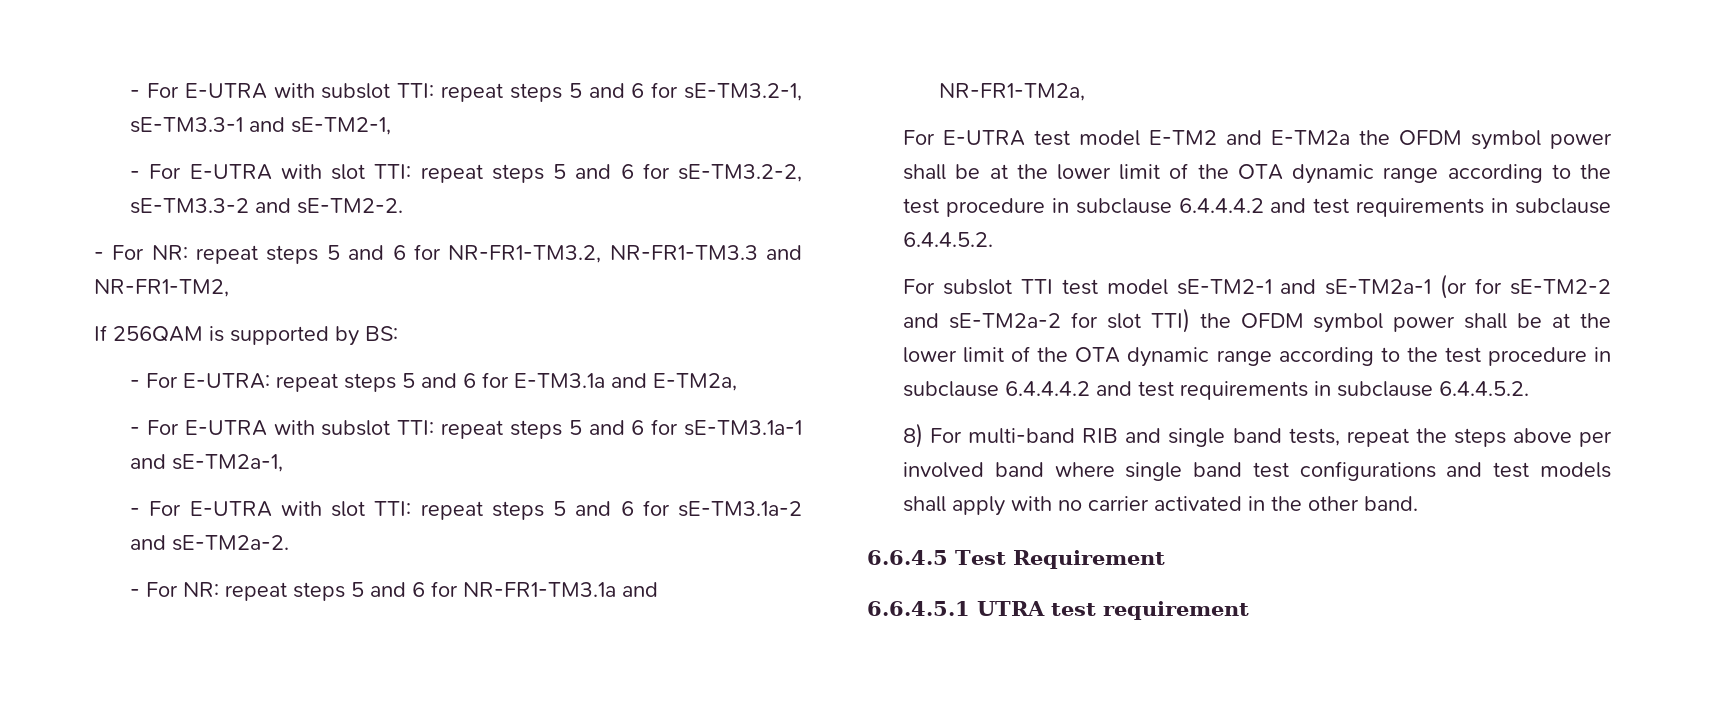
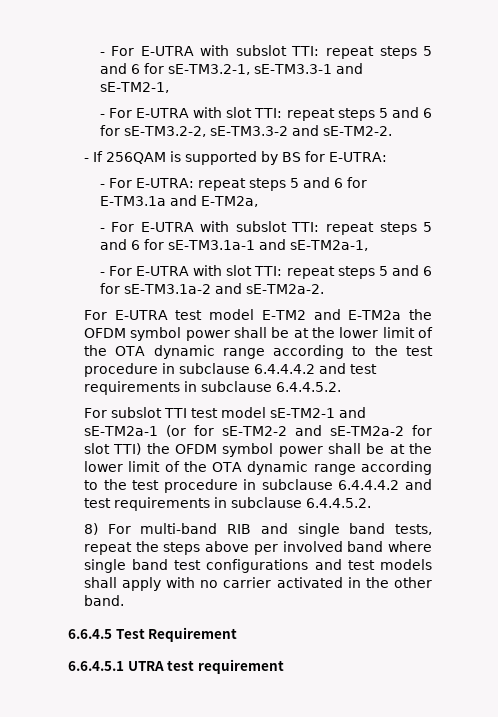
- - For NR: repeat steps 5 and 6 for NR-FR1-TM3.2, NR-FR1-TM3.3 and NR-FR1-TM2,
- If 256QAM is supported by BS:
+ - If 256QAM is supported by BS for E-UTRA:
- - For NR: repeat steps 5 and 6 for NR-FR1-TM3.1a and NR-FR1-TM2a,

